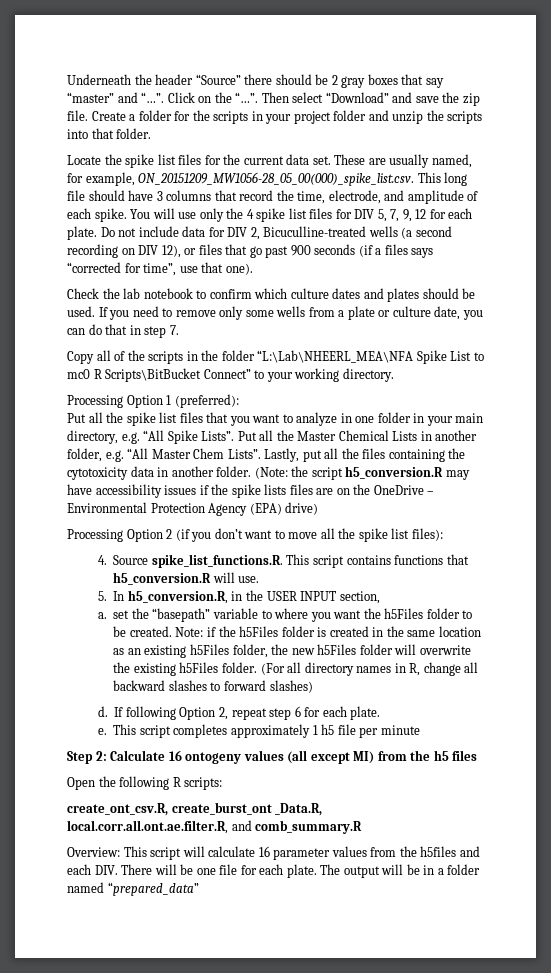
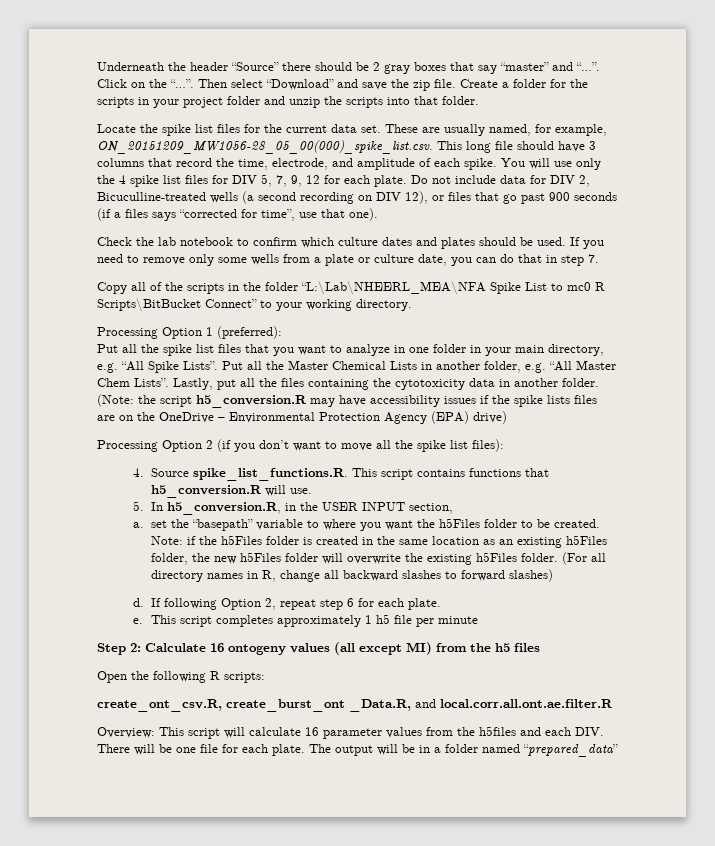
- create_ont_csv.R, create_burst_ont _Data.R, local.corr.all.ont.ae.filter.R, and comb_summary.R
+ create_ont_csv.R, create_burst_ont _Data.R, and local.corr.all.ont.ae.filter.R

